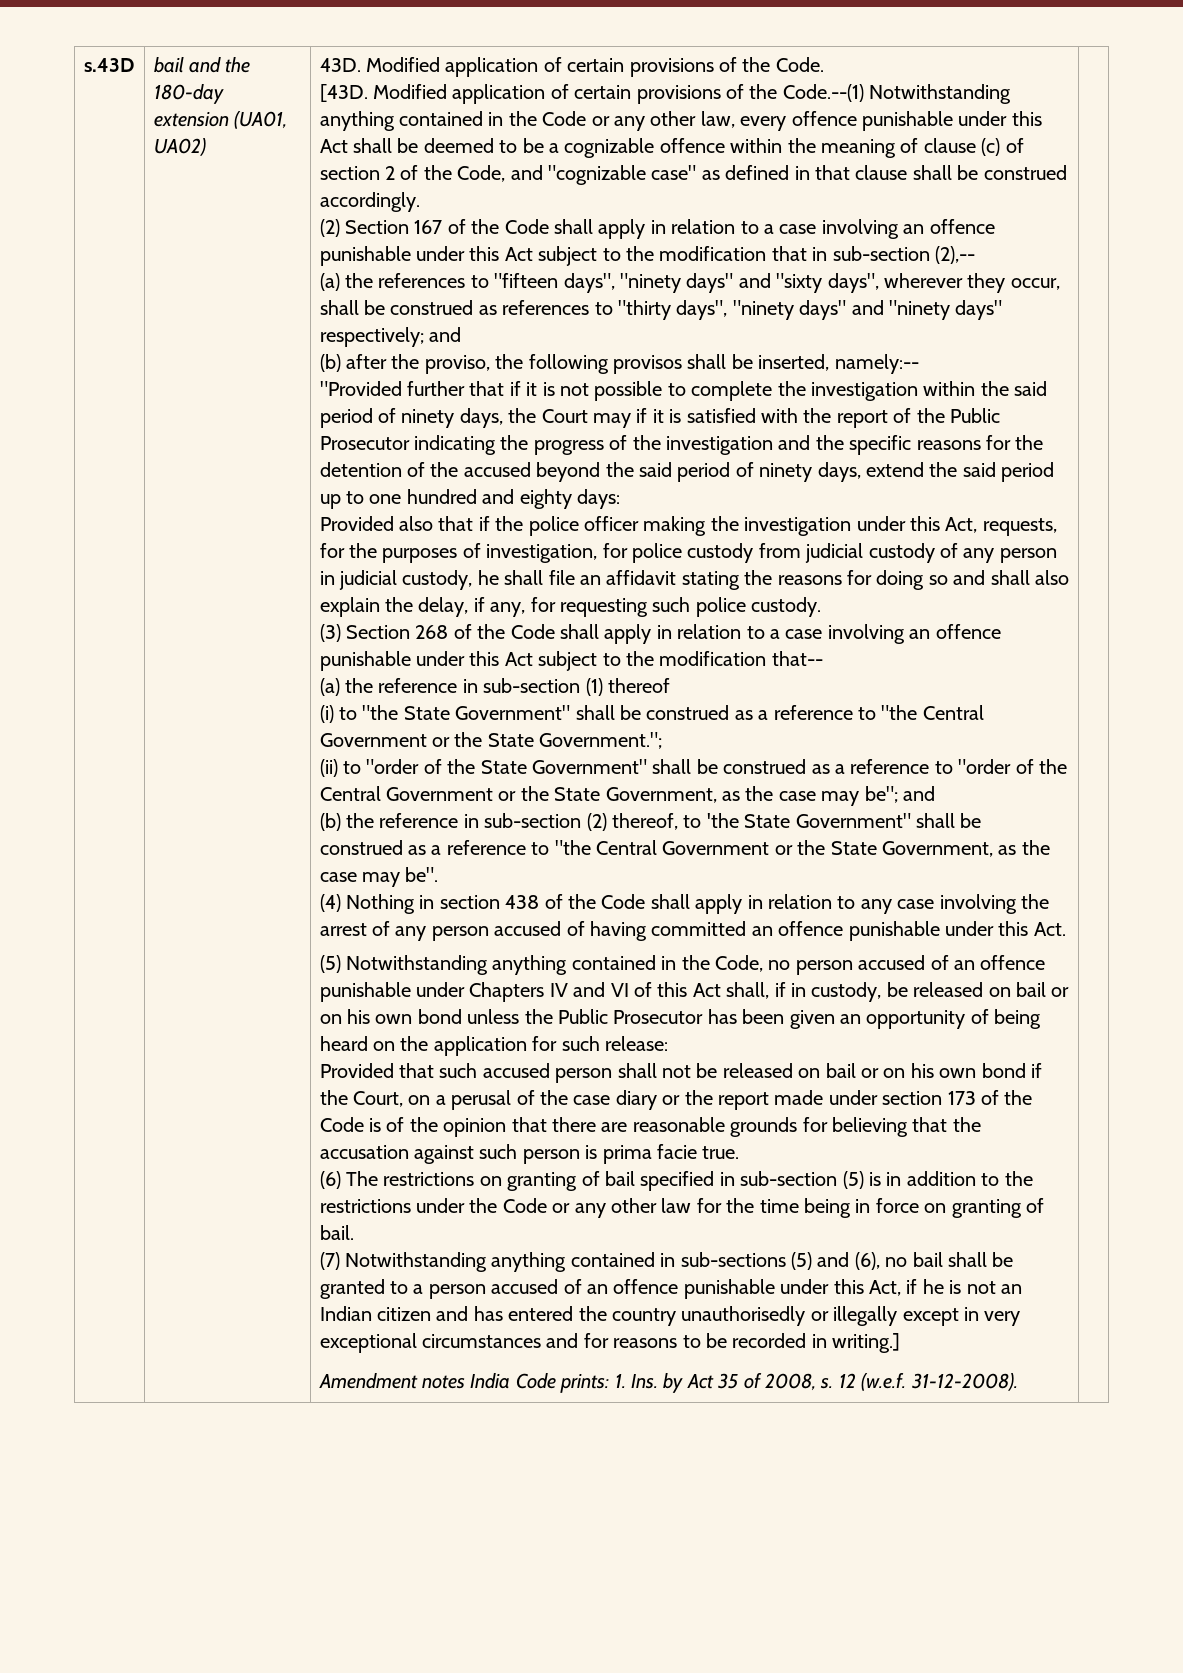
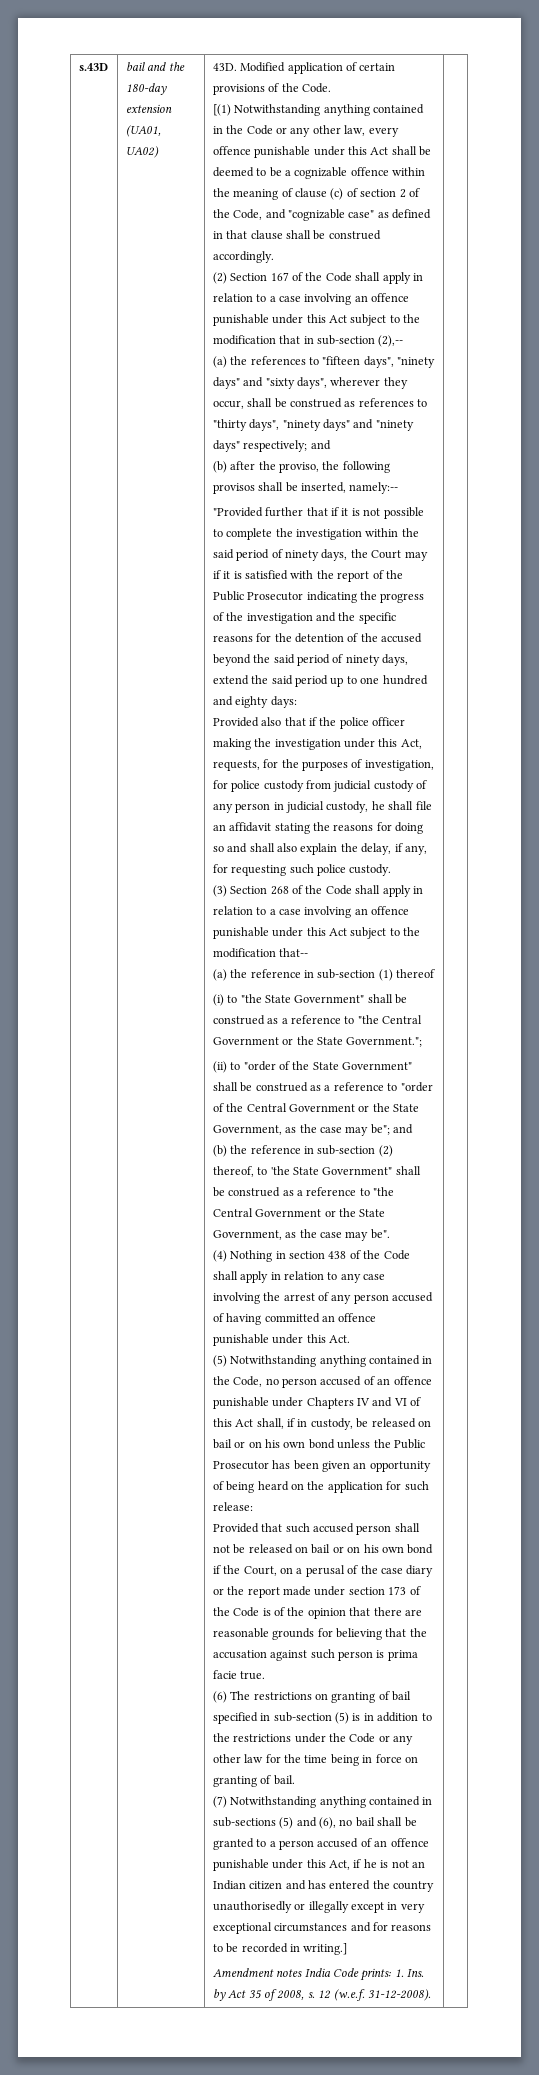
- [43D. Modified application of certain provisions of the Code.--(1) Notwithstanding anything contained in the Code or any other law, every offence punishable under this Act shall be deemed to be a cognizable offence within the meaning of clause (c) of section 2 of the Code, and "cognizable case" as defined in that clause shall be construed accordingly.
+ [(1) Notwithstanding anything contained in the Code or any other law, every offence punishable under this Act shall be deemed to be a cognizable offence within the meaning of clause (c) of section 2 of the Code, and "cognizable case" as defined in that clause shall be construed accordingly.

